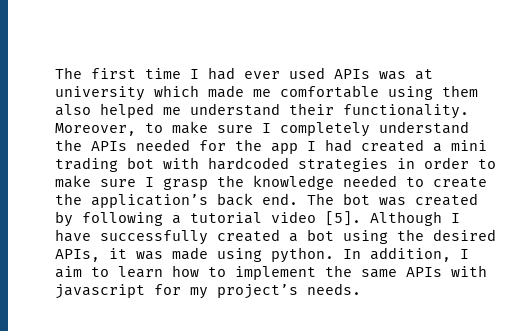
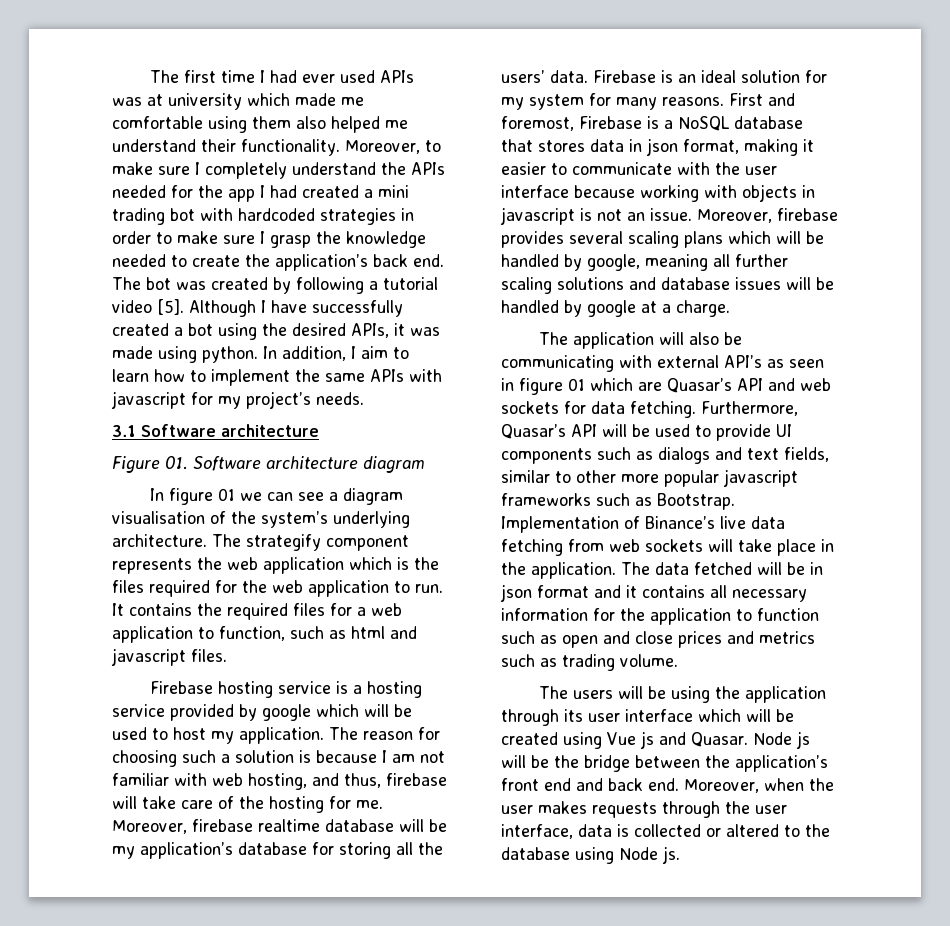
+ 3.1 Software architecture
+ Figure 01. Software architecture diagram
+ In figure 01 we can see a diagram visualisation of the system’s underlying architecture. The strategify component represents the web application which is the files required for the web application to run. It contains the required files for a web application to function, such as html and javascript files.
+ Firebase hosting service is a hosting service provided by google which will be used to host my application. The reason for choosing such a solution is because I am not familiar with web hosting, and thus, firebase will take care of the hosting for me. Moreover, firebase realtime database will be my application’s database for storing all the users’ data. Firebase is an ideal solution for my system for many reasons. First and foremost, Firebase is a NoSQL database that stores data in json format, making it easier to communicate with the user interface because working with objects in javascript is not an issue. Moreover, firebase provides several scaling plans which will be handled by google, meaning all further scaling solutions and database issues will be handled by google at a charge.
+ The application will also be communicating with external API’s as seen in figure 01 which are Quasar’s API and web sockets for data fetching. Furthermore, Quasar’s API will be used to provide UI components such as dialogs and text fields, similar to other more popular javascript frameworks such as Bootstrap. Implementation of Binance’s live data fetching from web sockets will take place in the application. The data fetched will be in json format and it contains all necessary information for the application to function such as open and close prices and metrics such as trading volume.
+ The users will be using the application through its user interface which will be created using Vue js and Quasar. Node js will be the bridge between the application’s front end and back end. Moreover, when the user makes requests through the user interface, data is collected or altered to the database using Node js.

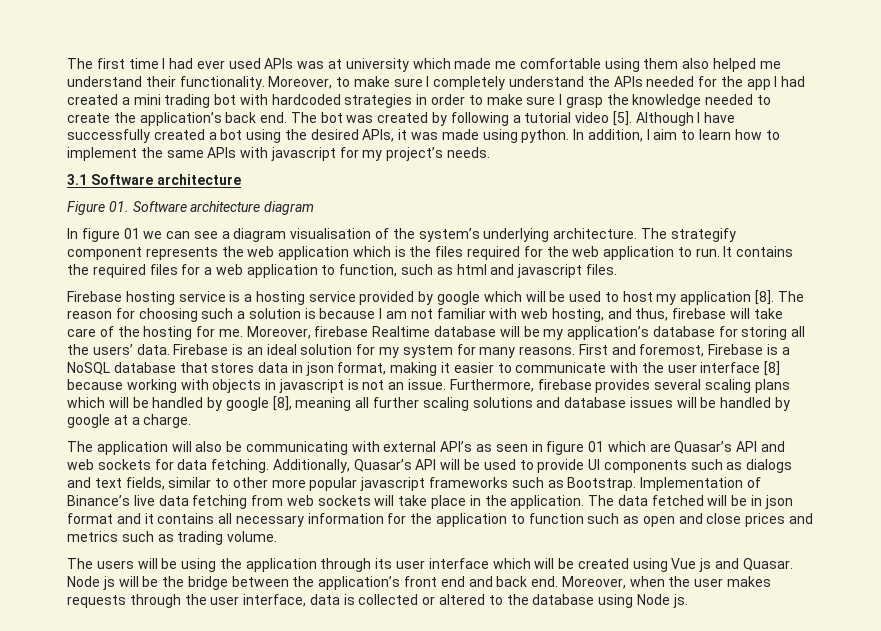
- Firebase hosting service is a hosting service provided by google which will be used to host my application.
+ Firebase hosting service is a hosting service provided by google which will be used to host my application [8].
- Moreover, firebase realtime database will be my application’s database for storing all the users’ data.
+ Moreover, firebase Realtime database will be my application’s database for storing all the users’ data.
- First and foremost, Firebase is a NoSQL database that stores data in json format, making it easier to communicate with the user interface because working with objects in javascript is not an issue.
+ First and foremost, Firebase is a NoSQL database that stores data in json format, making it easier to communicate with the user interface [8] because working with objects in javascript is not an issue.
- Moreover, firebase provides several scaling plans which will be handled by google, meaning all further scaling solutions and database issues will be handled by google at a charge.
+ Furthermore, firebase provides several scaling plans which will be handled by google [8], meaning all further scaling solutions and database issues will be handled by google at a charge.
- Furthermore, Quasar’s API will be used to provide UI components such as dialogs and text fields, similar to other more popular javascript frameworks such as Bootstrap.
+ Additionally, Quasar’s API will be used to provide UI components such as dialogs and text fields, similar to other more popular javascript frameworks such as Bootstrap.

